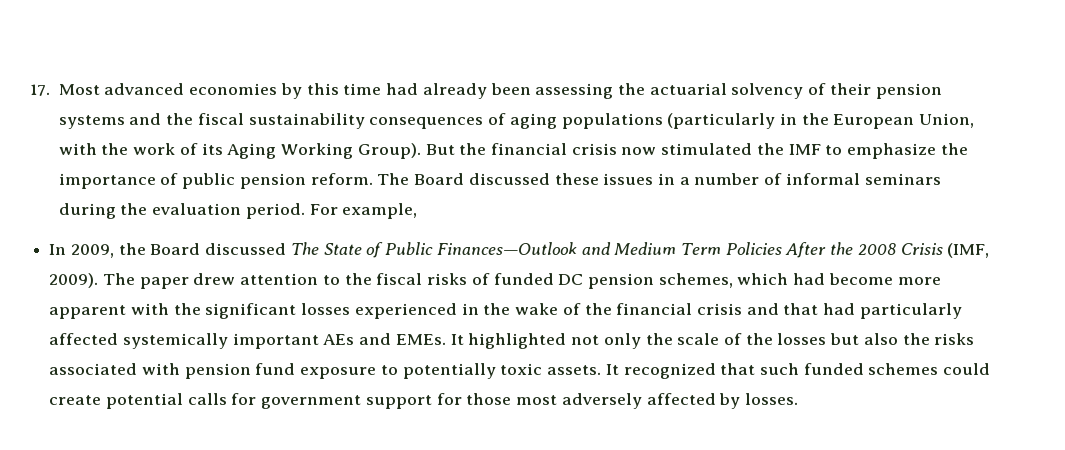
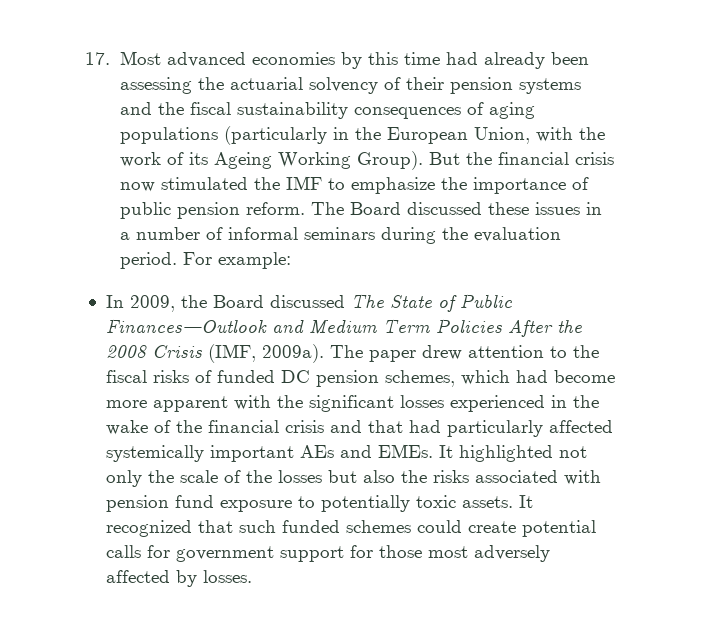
- 17. Most advanced economies by this time had already been assessing the actuarial solvency of their pension systems and the fiscal sustainability consequences of aging populations (particularly in the European Union, with the work of its Aging Working Group).
+ 17. Most advanced economies by this time had already been assessing the actuarial solvency of their pension systems and the fiscal sustainability consequences of aging populations (particularly in the European Union, with the work of its Ageing Working Group).
- For example,
+ For example:
- In 2009, the Board discussed The State of Public Finances—Outlook and Medium Term Policies After the 2008 Crisis (IMF, 2009).
+ In 2009, the Board discussed The State of Public Finances—Outlook and Medium Term Policies After the 2008 Crisis (IMF, 2009a).

